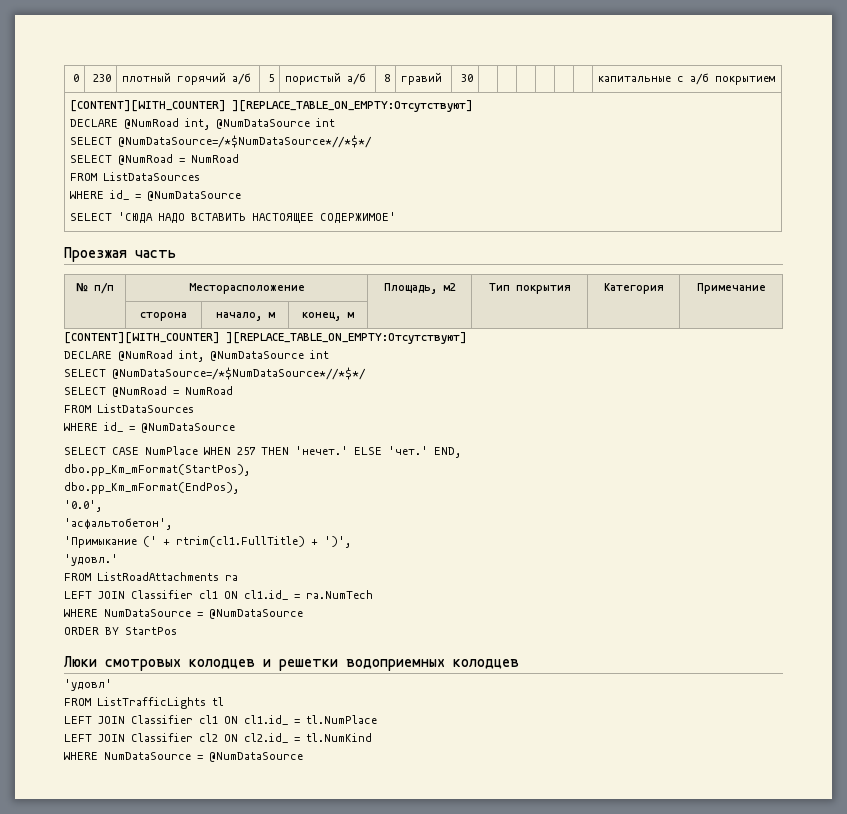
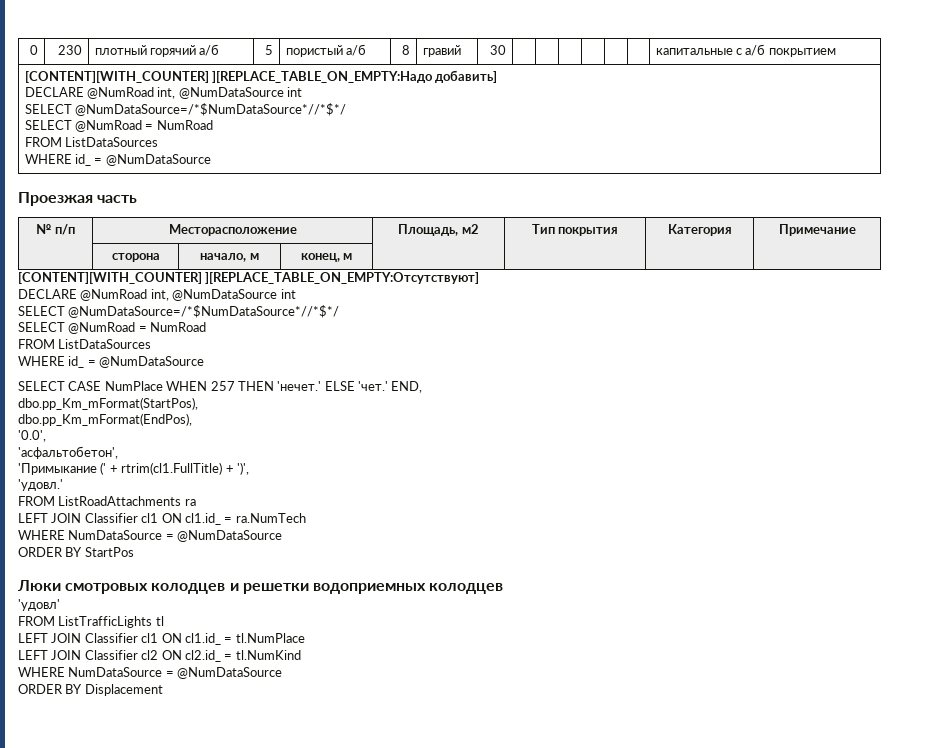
  0 | 230 | плотный горячий а/б | 5 | пористый а/б | 8 | гравий | 30 | | | | | | | капитальные с а/б покрытием
- [CONTENT][WITH_COUNTER] ][REPLACE_TABLE_ON_EMPTY:Отсутствуют]
+ [CONTENT][WITH_COUNTER] ][REPLACE_TABLE_ON_EMPTY:Надо добавить]
  DECLARE @NumRoad int, @NumDataSource int
  SELECT @NumDataSource=/*$NumDataSource*//*$*/
  SELECT @NumRoad = NumRoad
  FROM ListDataSources
  WHERE id_ = @NumDataSource
- SELECT 'СЮДА НАДО ВСТАВИТЬ НАСТОЯЩЕЕ СОДЕРЖИМОЕ'
+ ORDER BY Displacement

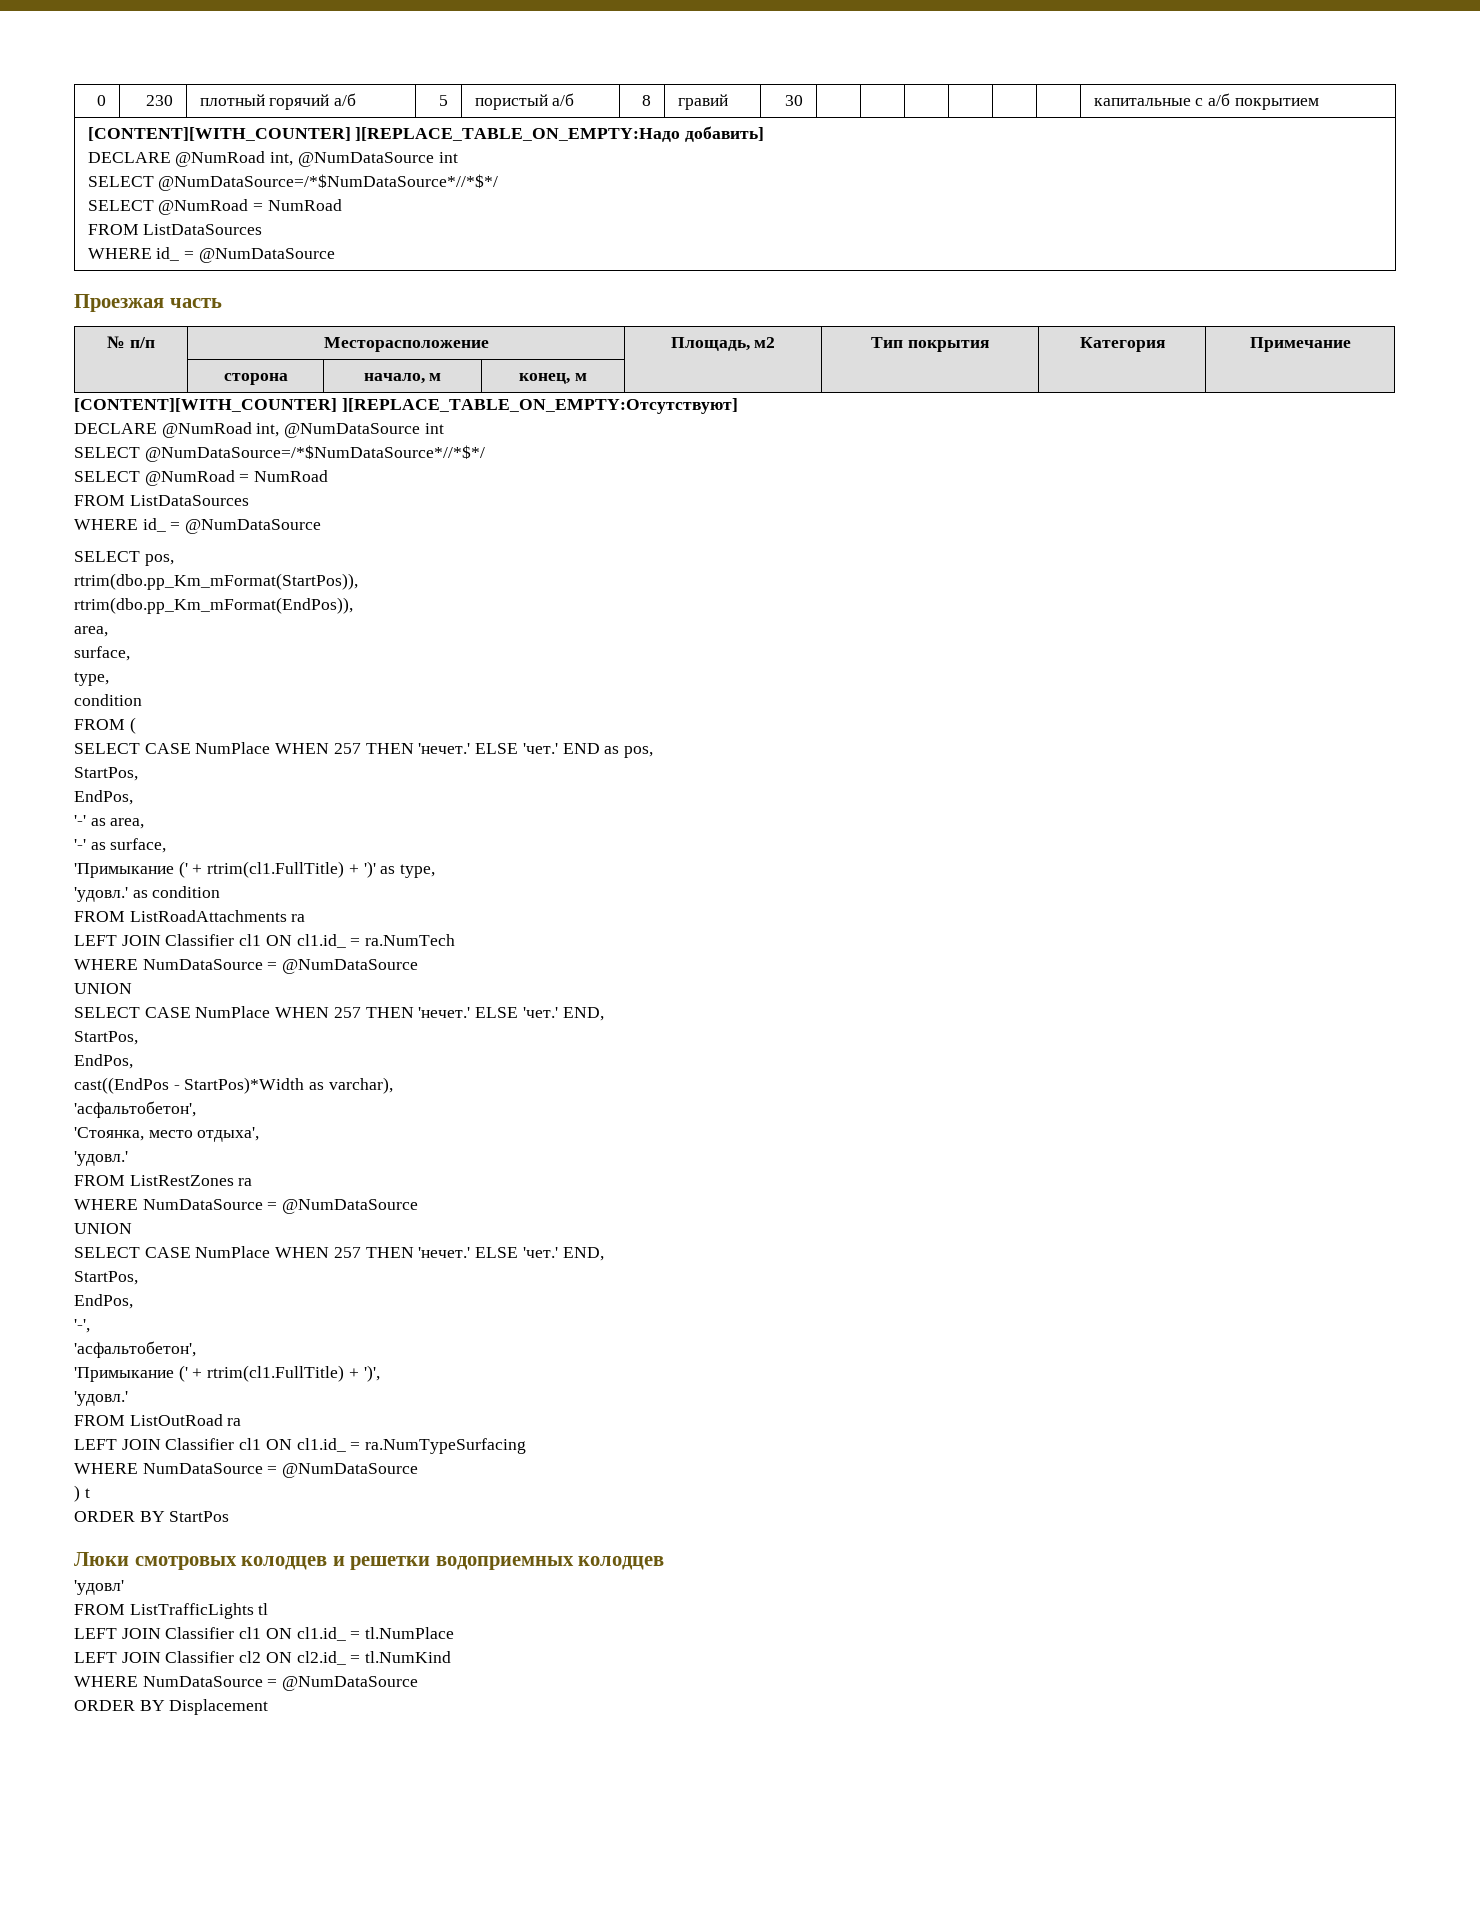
- SELECT CASE NumPlace WHEN 257 THEN 'нечет.' ELSE 'чет.' END,
- dbo.pp_Km_mFormat(StartPos),
- dbo.pp_Km_mFormat(EndPos),
- '0.0',
- 'асфальтобетон',
- 'Примыкание (' + rtrim(cl1.FullTitle) + ')',
- 'удовл.'
+ SELECT pos,
+ rtrim(dbo.pp_Km_mFormat(StartPos)),
+ rtrim(dbo.pp_Km_mFormat(EndPos)),
+ area,
+ surface,
+ type,
+ condition
+ FROM (
+ SELECT CASE NumPlace WHEN 257 THEN 'нечет.' ELSE 'чет.' END as pos,
+ StartPos,
+ EndPos,
+ '-' as area,
+ '-' as surface,
+ 'Примыкание (' + rtrim(cl1.FullTitle) + ')' as type,
+ 'удовл.' as condition
  LEFT JOIN Classifier cl1 ON cl1.id_ = ra.NumTech
  WHERE NumDataSource = @NumDataSource
+ UNION
+ SELECT CASE NumPlace WHEN 257 THEN 'нечет.' ELSE 'чет.' END,
+ StartPos,
+ EndPos,
+ cast((EndPos - StartPos)*Width as varchar),
+ 'асфальтобетон',
+ 'Стоянка, место отдыха',
+ 'удовл.'
+ FROM ListRestZones ra
+ WHERE NumDataSource = @NumDataSource
+ UNION
+ SELECT CASE NumPlace WHEN 257 THEN 'нечет.' ELSE 'чет.' END,
+ StartPos,
+ EndPos,
+ '-',
+ 'асфальтобетон',
+ 'Примыкание (' + rtrim(cl1.FullTitle) + ')',
+ 'удовл.'
+ FROM ListOutRoad ra
+ LEFT JOIN Classifier cl1 ON cl1.id_ = ra.NumTypeSurfacing
+ WHERE NumDataSource = @NumDataSource
+ ) t

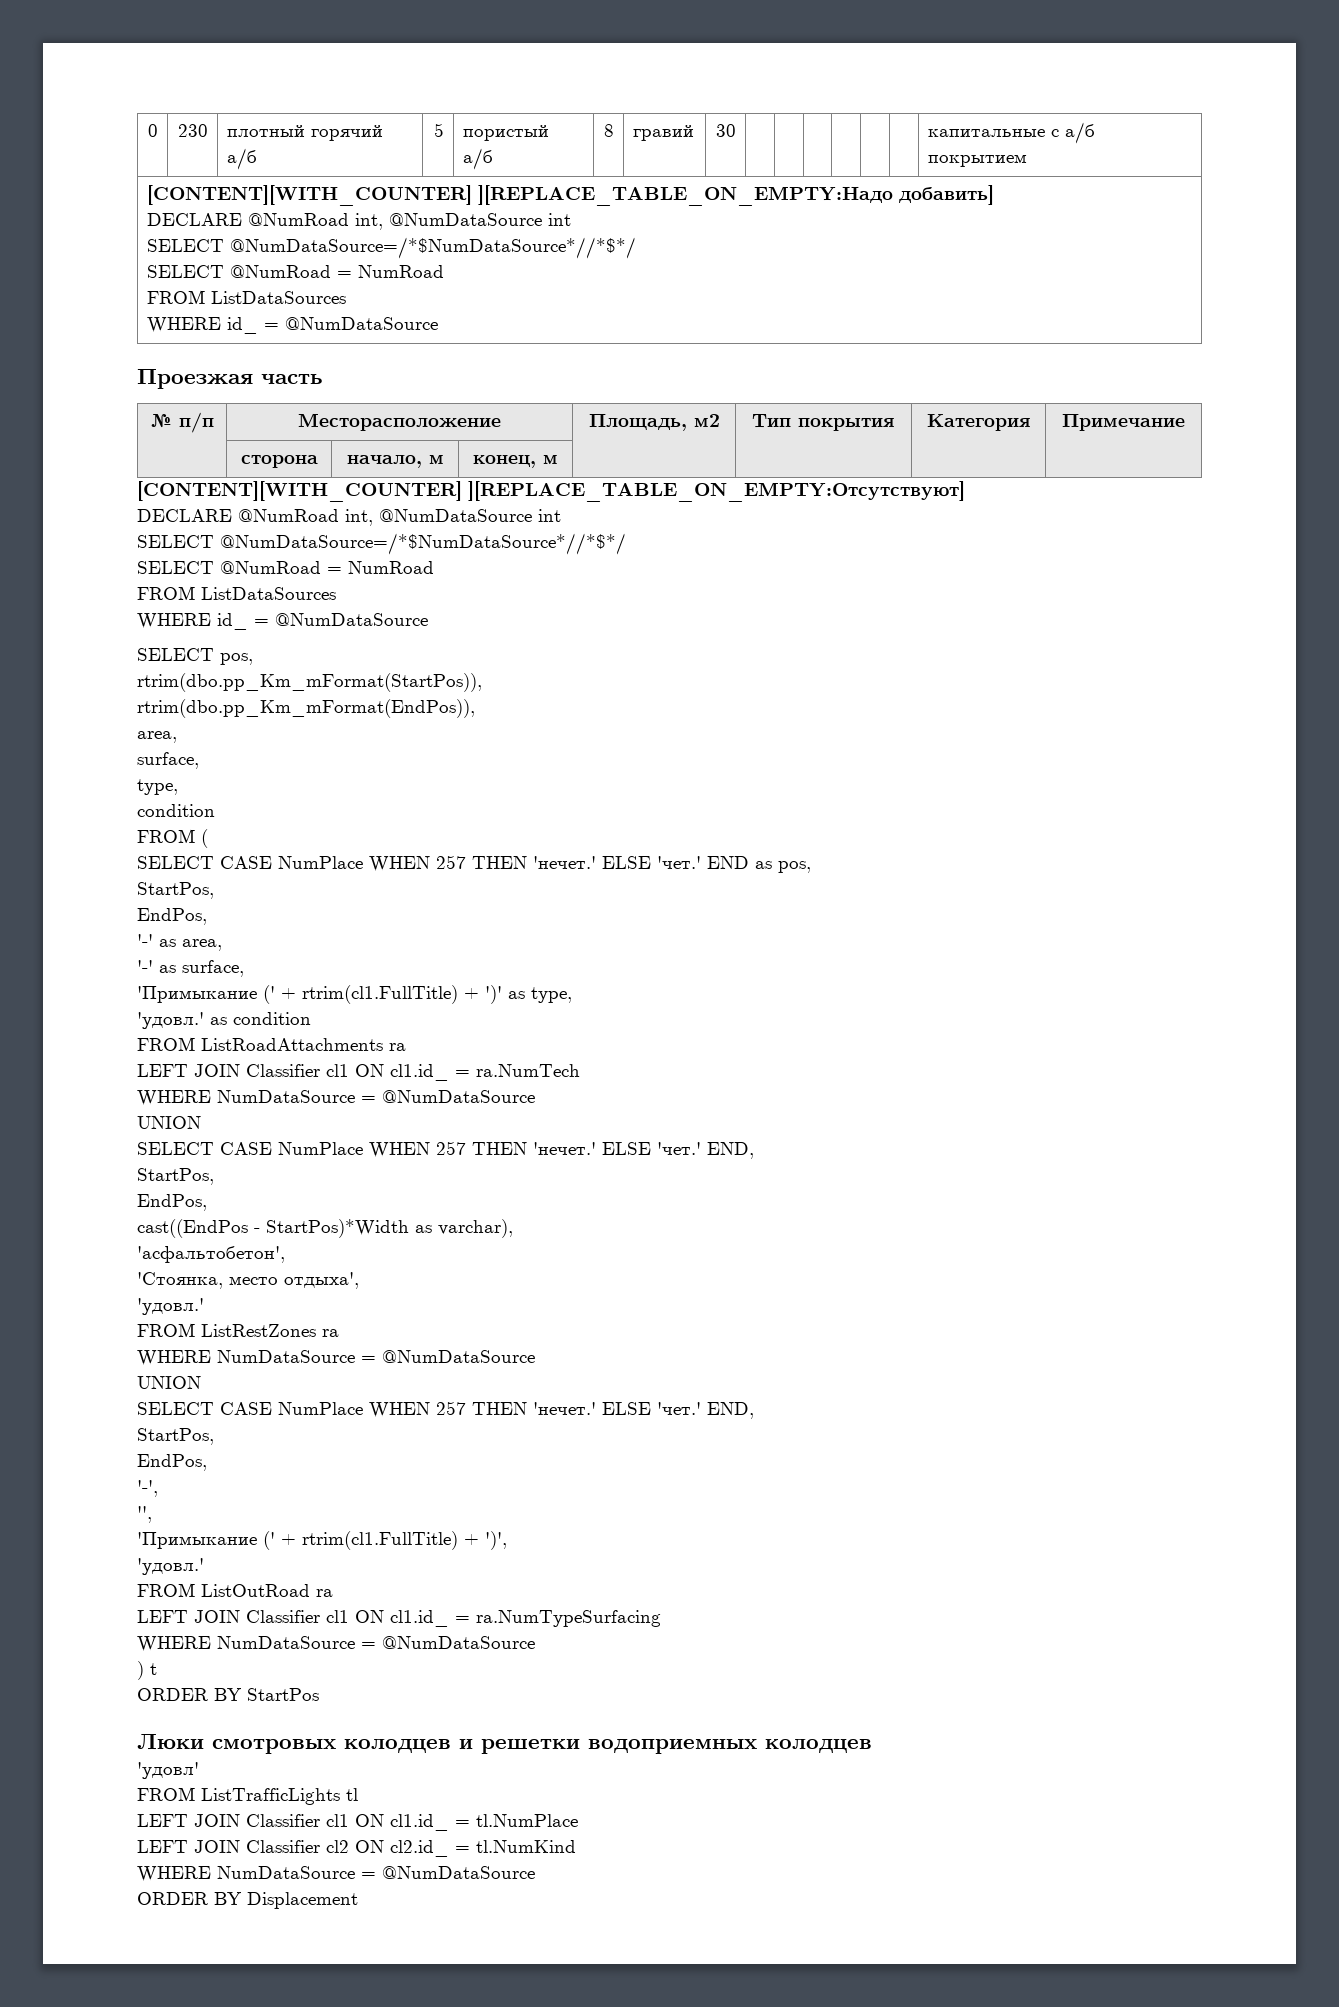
  '-',
- 'асфальтобетон',
+ '',

